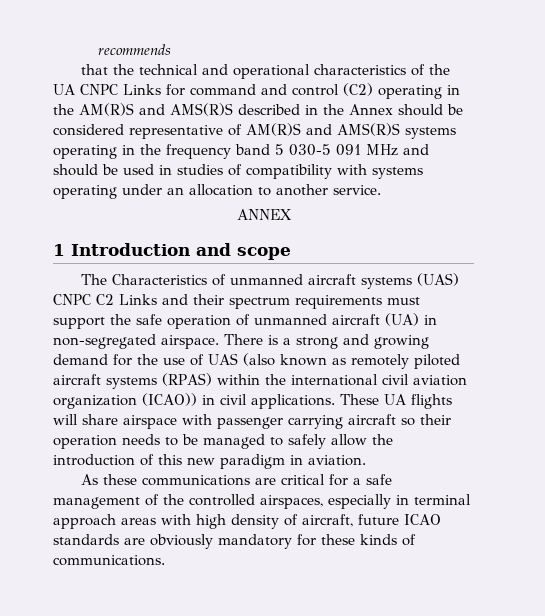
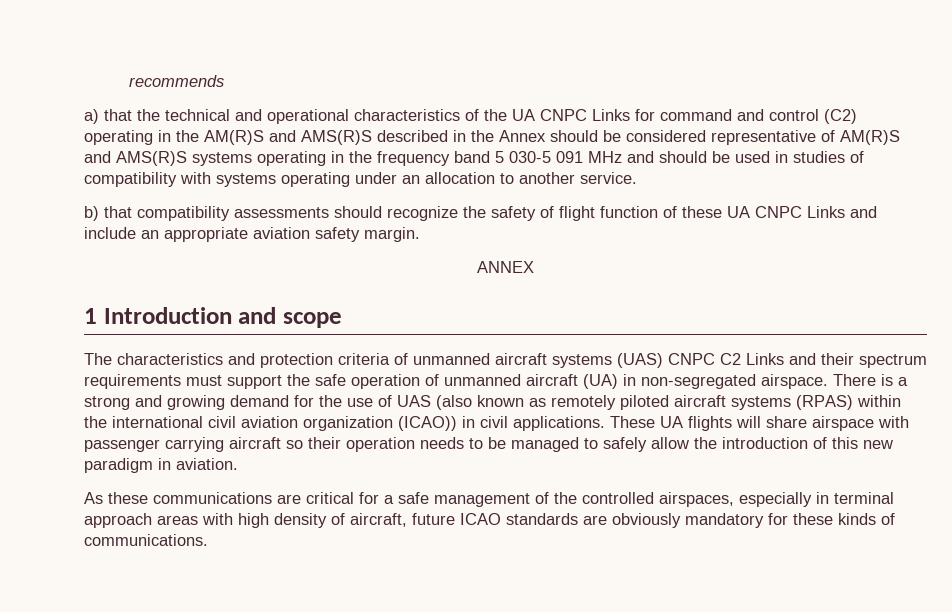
- that the technical and operational characteristics of the UA CNPC Links for command and control (C2) operating in the AM(R)S and AMS(R)S described in the Annex should be considered representative of AM(R)S and AMS(R)S systems operating in the frequency band 5 030-5 091 MHz and should be used in studies of compatibility with systems operating under an allocation to another service.
+ a) that the technical and operational characteristics of the UA CNPC Links for command and control (C2) operating in the AM(R)S and AMS(R)S described in the Annex should be considered representative of AM(R)S and AMS(R)S systems operating in the frequency band 5 030-5 091 MHz and should be used in studies of compatibility with systems operating under an allocation to another service.
+ b) that compatibility assessments should recognize the safety of flight function of these UA CNPC Links and include an appropriate aviation safety margin.
- The Characteristics of unmanned aircraft systems (UAS) CNPC C2 Links and their spectrum requirements must support the safe operation of unmanned aircraft (UA) in non-segregated airspace.
+ The characteristics and protection criteria of unmanned aircraft systems (UAS) CNPC C2 Links and their spectrum requirements must support the safe operation of unmanned aircraft (UA) in non-segregated airspace.

